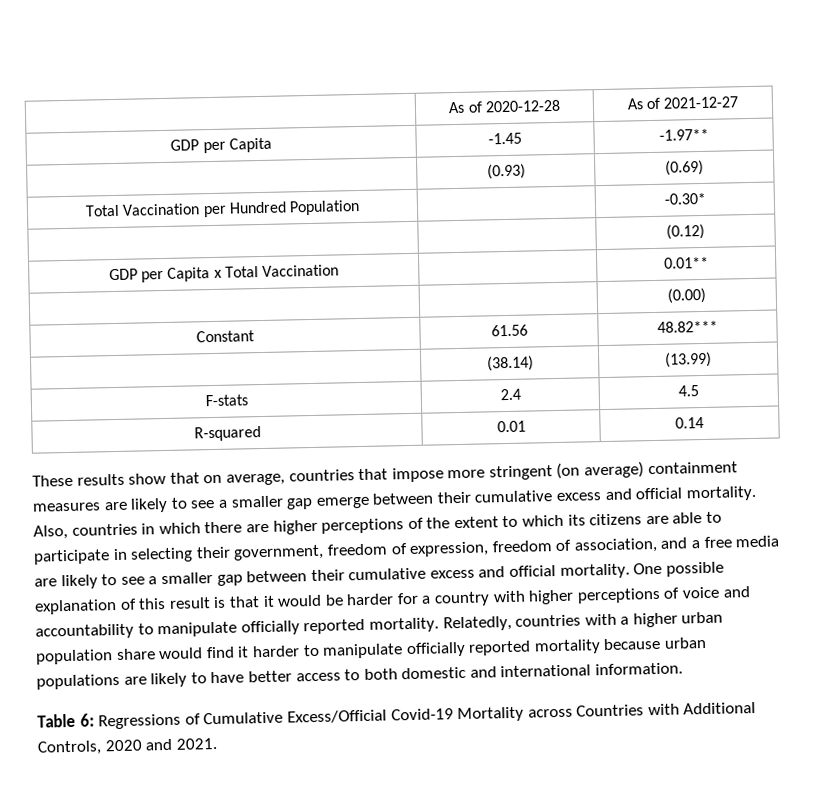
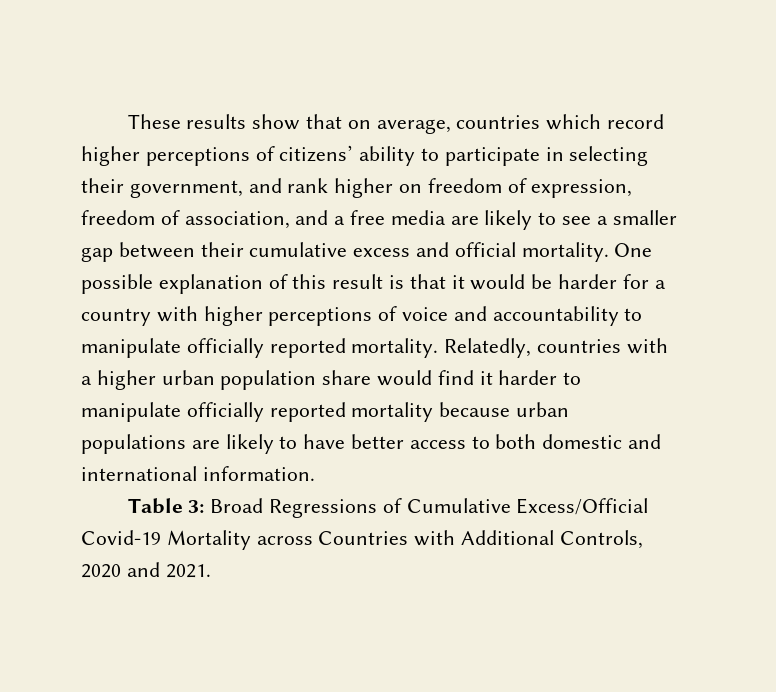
- | As of 2020-12-28 | As of 2021-12-27
- GDP per Capita | -1.45 | -1.97**
- | (0.93) | (0.69)
- Total Vaccination per Hundred Population | | -0.30*
- | | (0.12)
- GDP per Capita x Total Vaccination | | 0.01**
- | | (0.00)
- Constant | 61.56 | 48.82***
- | (38.14) | (13.99)
- F-stats | 2.4 | 4.5
- R-squared | 0.01 | 0.14
- These results show that on average, countries that impose more stringent (on average) containment measures are likely to see a smaller gap emerge between their cumulative excess and official mortality. Also, countries in which there are higher perceptions of the extent to which its citizens are able to participate in selecting their government, freedom of expression, freedom of association, and a free media are likely to see a smaller gap between their cumulative excess and official mortality.
+ These results show that on average, countries which record higher perceptions of citizens’ ability to participate in selecting their government, and rank higher on freedom of expression, freedom of association, and a free media are likely to see a smaller gap between their cumulative excess and official mortality.
- Table 6: Regressions of Cumulative Excess/Official Covid-19 Mortality across Countries with Additional Controls, 2020 and 2021.
+ Table 3: Broad Regressions of Cumulative Excess/Official Covid-19 Mortality across Countries with Additional Controls, 2020 and 2021.

